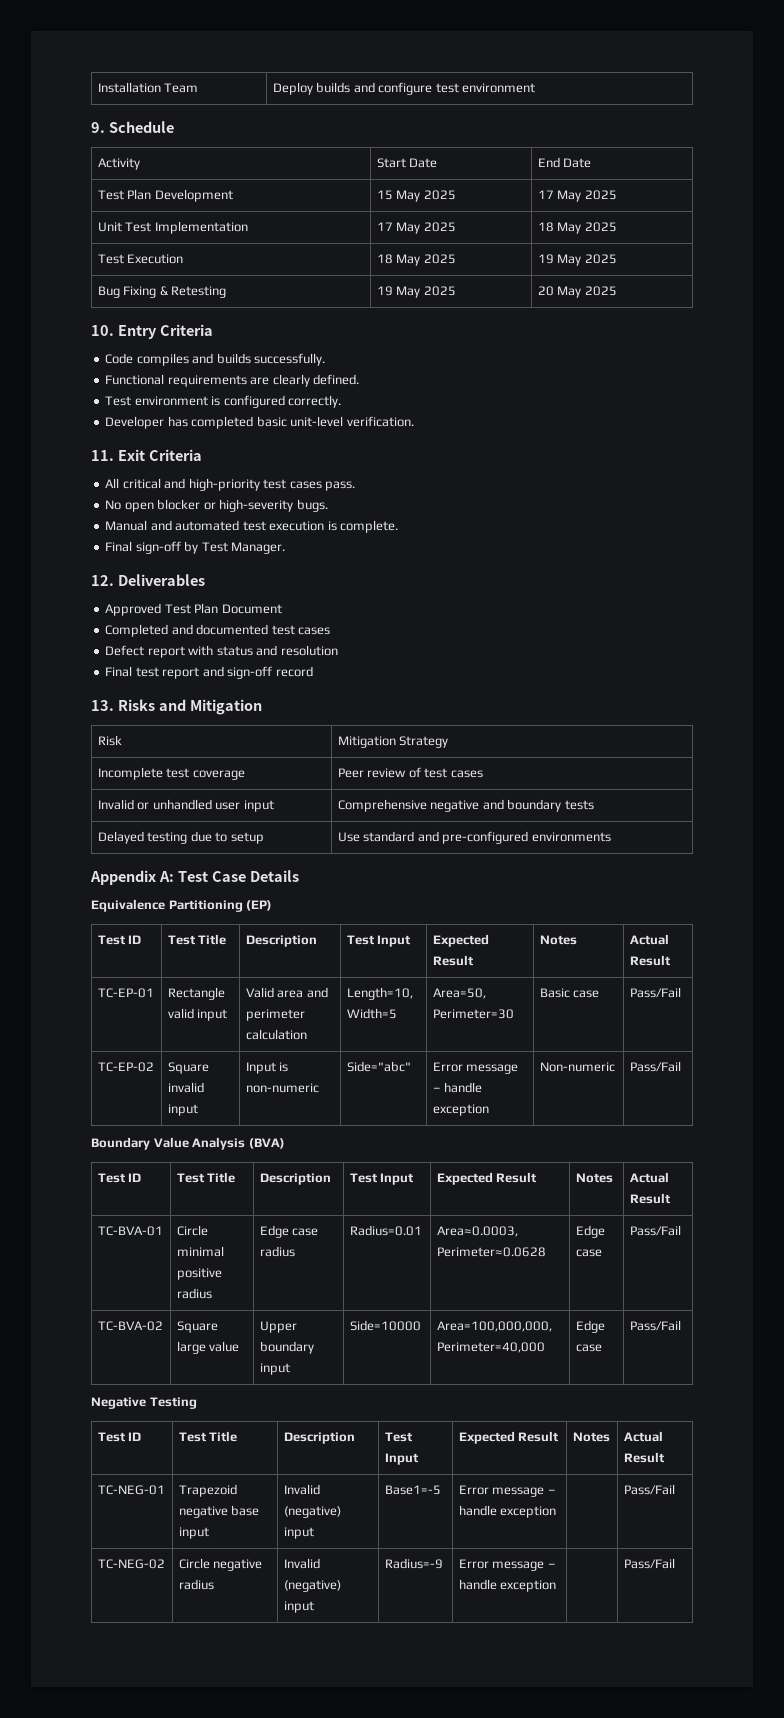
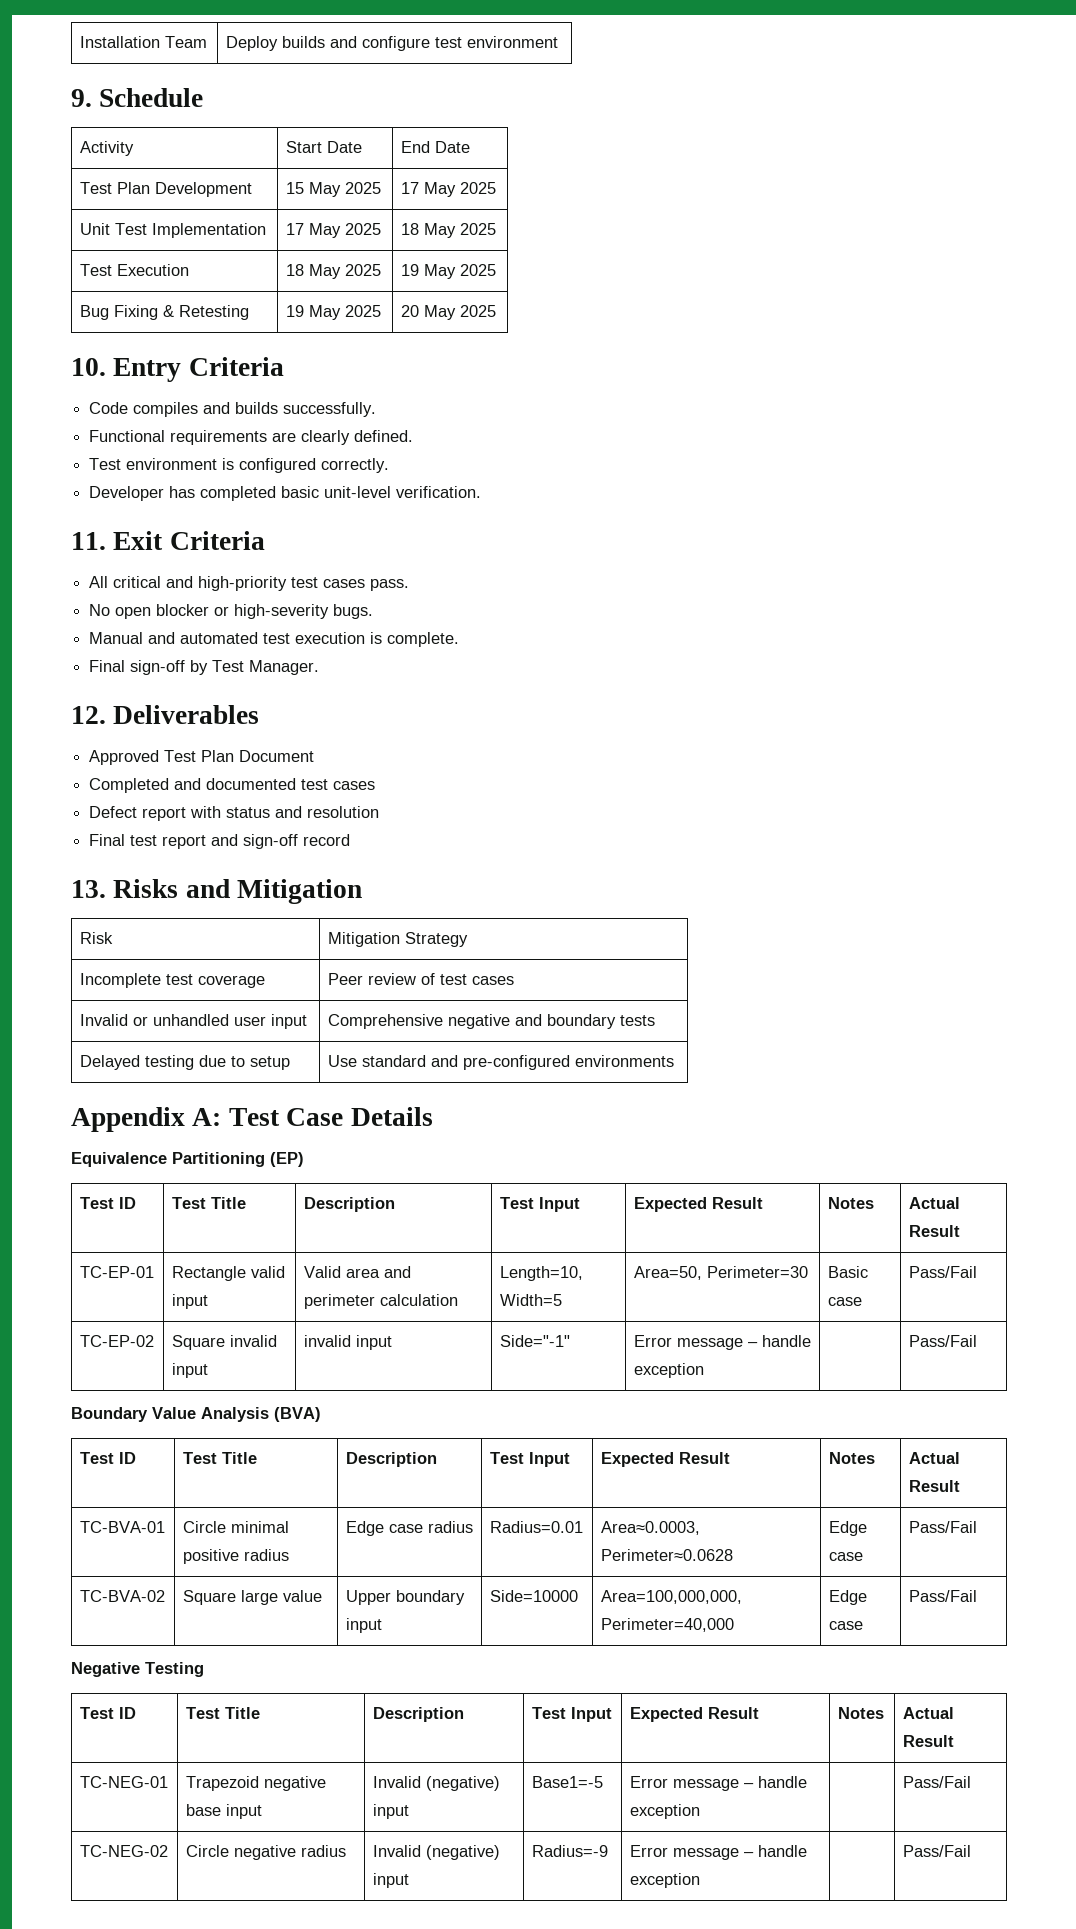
- TC-EP-02 | Square invalid input | Input is non-numeric | Side="abc" | Error message – handle exception | Non-numeric | Pass/Fail
+ TC-EP-02 | Square invalid input | invalid input | Side="-1" | Error message – handle exception | | Pass/Fail

